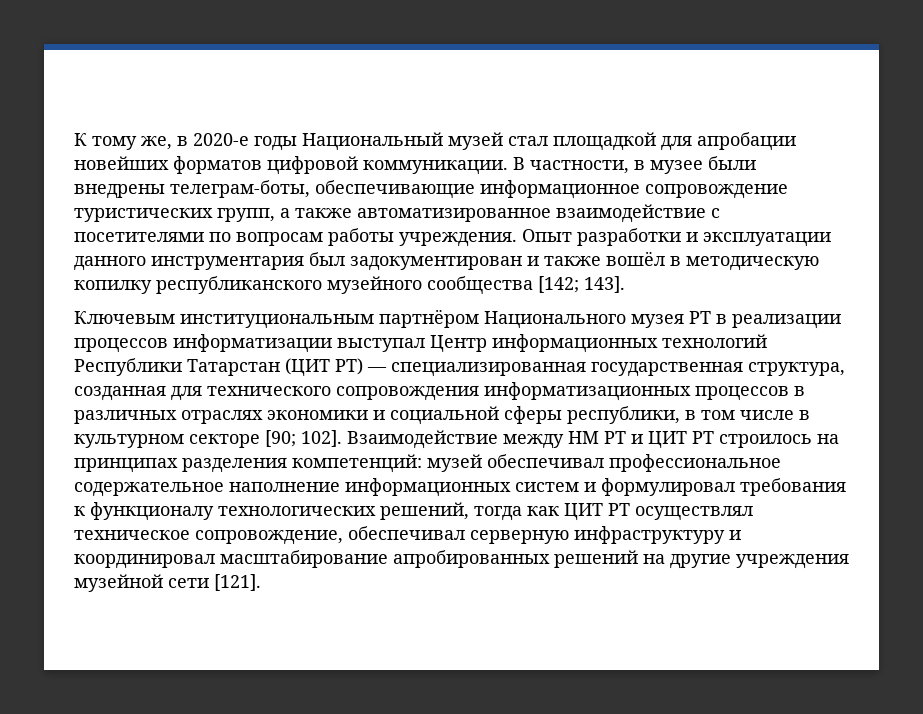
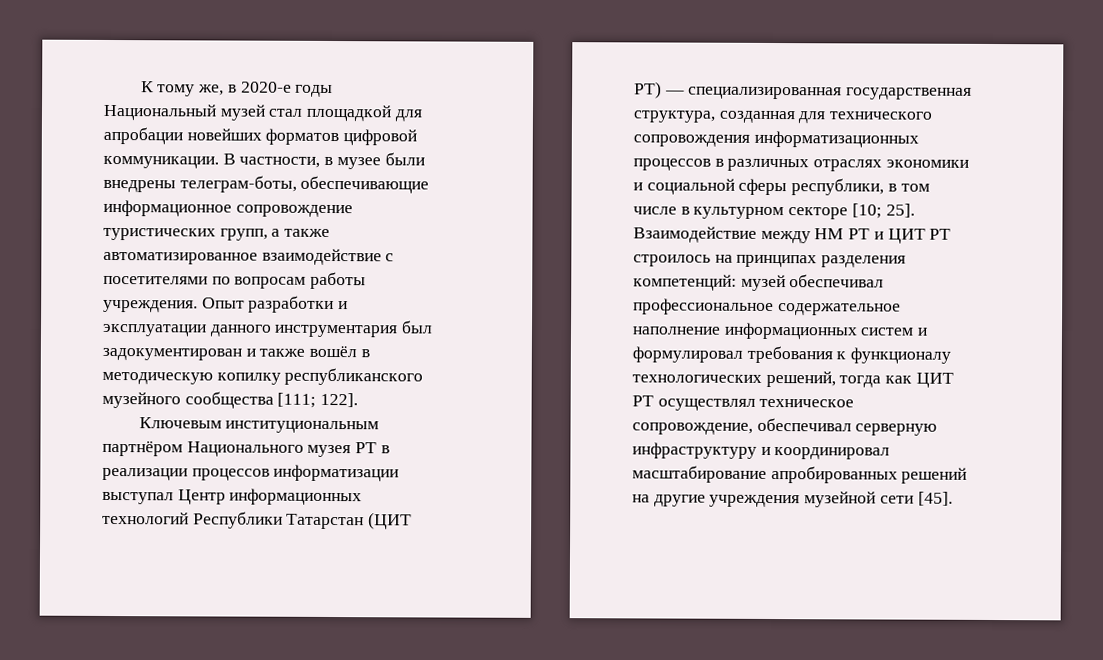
- Опыт разработки и эксплуатации данного инструментария был задокументирован и также вошёл в методическую копилку республиканского музейного сообщества [142; 143].
+ Опыт разработки и эксплуатации данного инструментария был задокументирован и также вошёл в методическую копилку республиканского музейного сообщества [111; 122].
- Ключевым институциональным партнёром Национального музея РТ в реализации процессов информатизации выступал Центр информационных технологий Республики Татарстан (ЦИТ РТ) — специализированная государственная структура, созданная для технического сопровождения информатизационных процессов в различных отраслях экономики и социальной сферы республики, в том числе в культурном секторе [90; 102].
+ Ключевым институциональным партнёром Национального музея РТ в реализации процессов информатизации выступал Центр информационных технологий Республики Татарстан (ЦИТ РТ) — специализированная государственная структура, созданная для технического сопровождения информатизационных процессов в различных отраслях экономики и социальной сферы республики, в том числе в культурном секторе [10; 25].
- Взаимодействие между НМ РТ и ЦИТ РТ строилось на принципах разделения компетенций: музей обеспечивал профессиональное содержательное наполнение информационных систем и формулировал требования к функционалу технологических решений, тогда как ЦИТ РТ осуществлял техническое сопровождение, обеспечивал серверную инфраструктуру и координировал масштабирование апробированных решений на другие учреждения музейной сети [121].
+ Взаимодействие между НМ РТ и ЦИТ РТ строилось на принципах разделения компетенций: музей обеспечивал профессиональное содержательное наполнение информационных систем и формулировал требования к функционалу технологических решений, тогда как ЦИТ РТ осуществлял техническое сопровождение, обеспечивал серверную инфраструктуру и координировал масштабирование апробированных решений на другие учреждения музейной сети [45].

